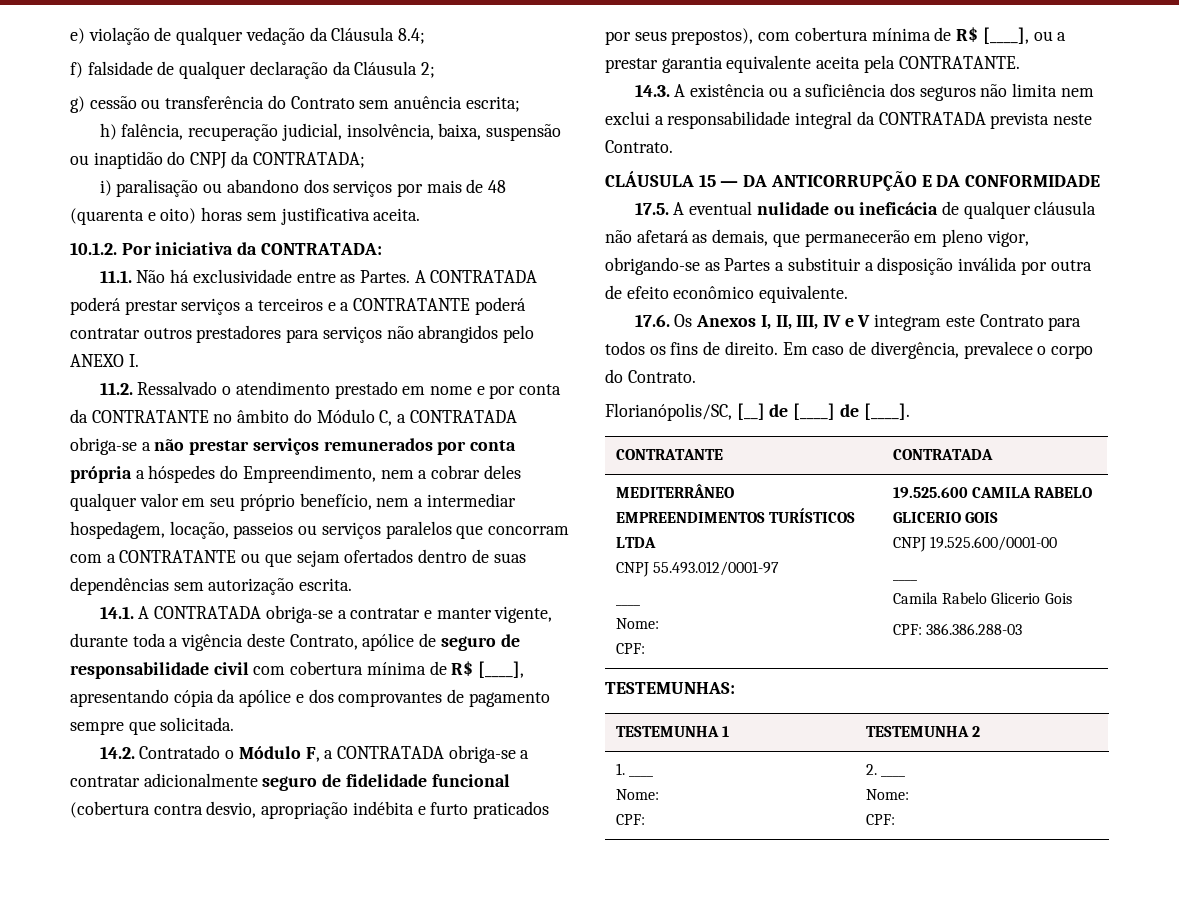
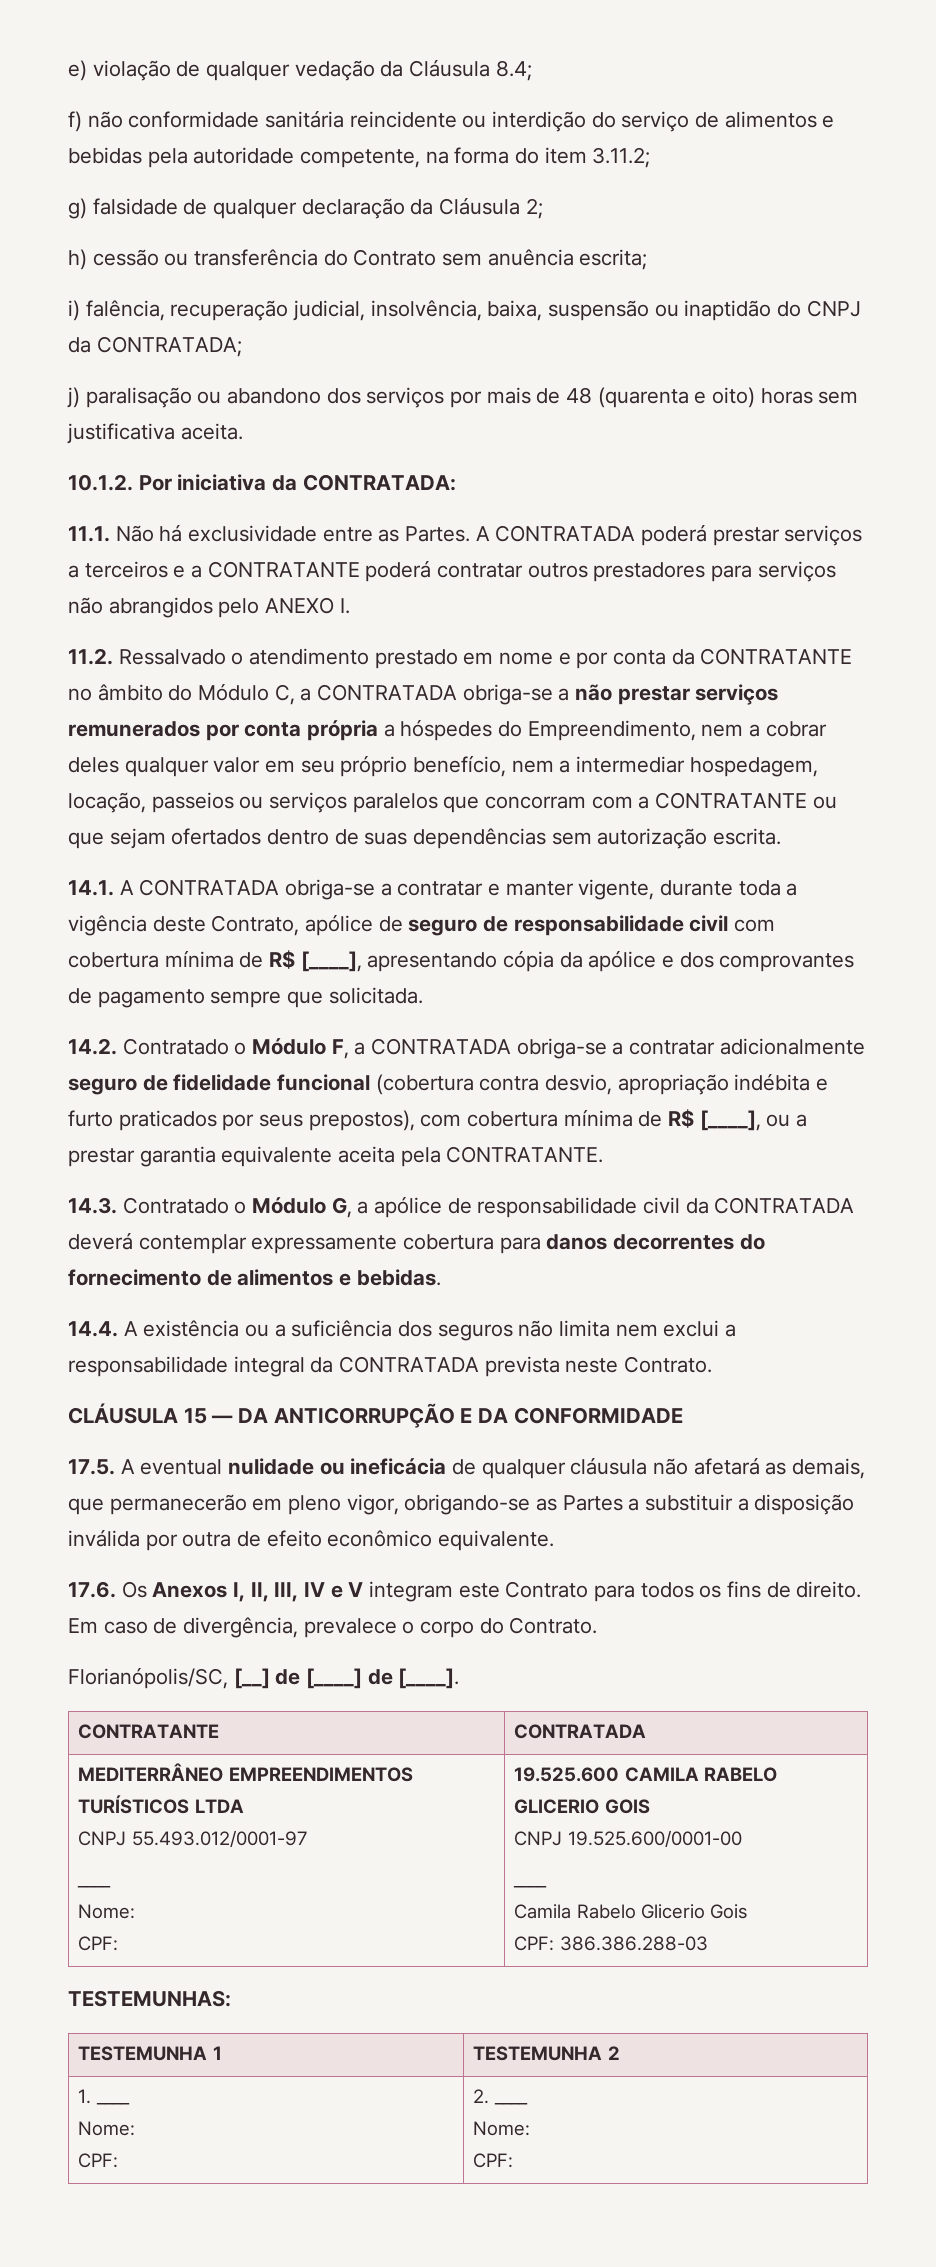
- f) falsidade de qualquer declaração da Cláusula 2;
+ f) não conformidade sanitária reincidente ou interdição do serviço de alimentos e bebidas pela autoridade competente, na forma do item 3.11.2;
+ g) falsidade de qualquer declaração da Cláusula 2;
- g) cessão ou transferência do Contrato sem anuência escrita;
+ h) cessão ou transferência do Contrato sem anuência escrita;
- h) falência, recuperação judicial, insolvência, baixa, suspensão ou inaptidão do CNPJ da CONTRATADA;
+ i) falência, recuperação judicial, insolvência, baixa, suspensão ou inaptidão do CNPJ da CONTRATADA;
- i) paralisação ou abandono dos serviços por mais de 48 (quarenta e oito) horas sem justificativa aceita.
+ j) paralisação ou abandono dos serviços por mais de 48 (quarenta e oito) horas sem justificativa aceita.
- 14.3. A existência ou a suficiência dos seguros não limita nem exclui a responsabilidade integral da CONTRATADA prevista neste Contrato.
+ 14.3. Contratado o Módulo G, a apólice de responsabilidade civil da CONTRATADA deverá contemplar expressamente cobertura para danos decorrentes do fornecimento de alimentos e bebidas.
+ 14.4. A existência ou a suficiência dos seguros não limita nem exclui a responsabilidade integral da CONTRATADA prevista neste Contrato.

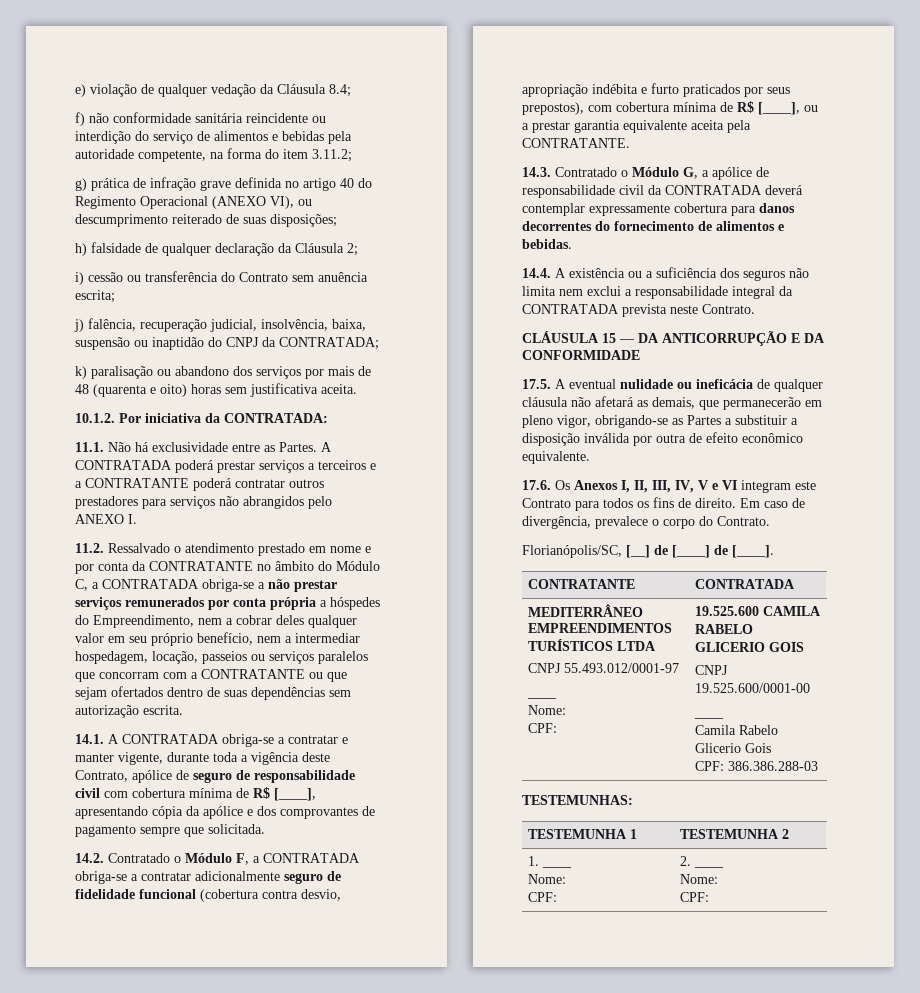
- g) falsidade de qualquer declaração da Cláusula 2;
+ g) prática de infração grave definida no artigo 40 do Regimento Operacional (ANEXO VI), ou descumprimento reiterado de suas disposições;
+ h) falsidade de qualquer declaração da Cláusula 2;
- h) cessão ou transferência do Contrato sem anuência escrita;
+ i) cessão ou transferência do Contrato sem anuência escrita;
- i) falência, recuperação judicial, insolvência, baixa, suspensão ou inaptidão do CNPJ da CONTRATADA;
+ j) falência, recuperação judicial, insolvência, baixa, suspensão ou inaptidão do CNPJ da CONTRATADA;
- j) paralisação ou abandono dos serviços por mais de 48 (quarenta e oito) horas sem justificativa aceita.
+ k) paralisação ou abandono dos serviços por mais de 48 (quarenta e oito) horas sem justificativa aceita.
- 17.6. Os Anexos I, II, III, IV e V integram este Contrato para todos os fins de direito.
+ 17.6. Os Anexos I, II, III, IV, V e VI integram este Contrato para todos os fins de direito.

